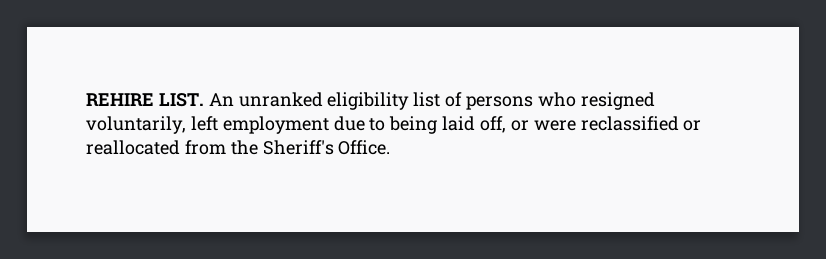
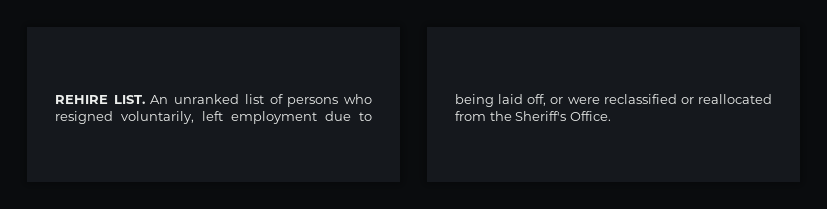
- An unranked eligibility list of persons who resigned voluntarily, left employment due to being laid off, or were reclassified or reallocated from the Sheriff's Office.
+ An unranked list of persons who resigned voluntarily, left employment due to being laid off, or were reclassified or reallocated from the Sheriff's Office.

